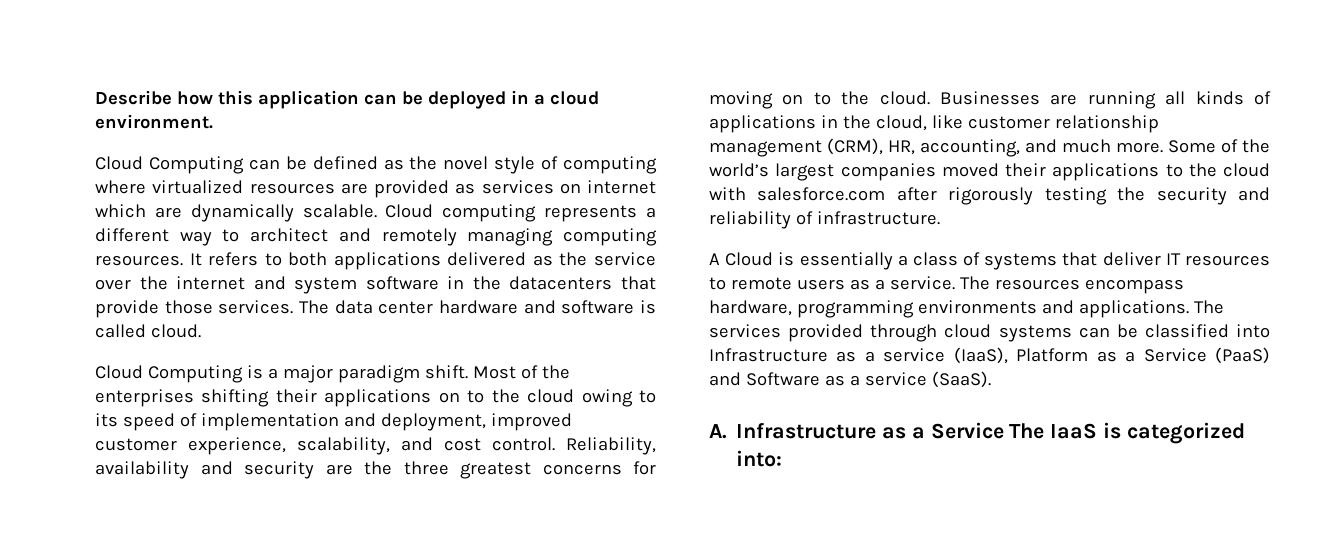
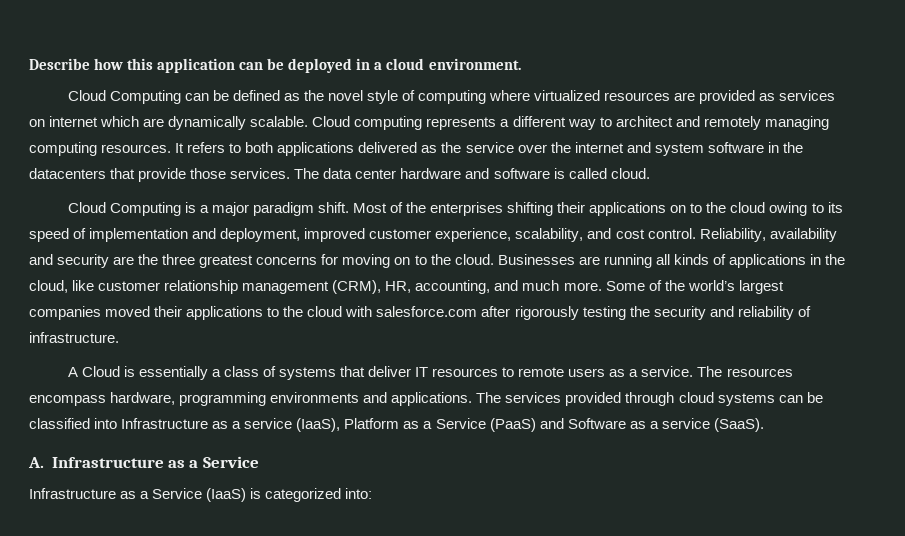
- A. Infrastructure as a Service The IaaS is categorized into:
+ A. Infrastructure as a Service
+ Infrastructure as a Service (IaaS) is categorized into:

